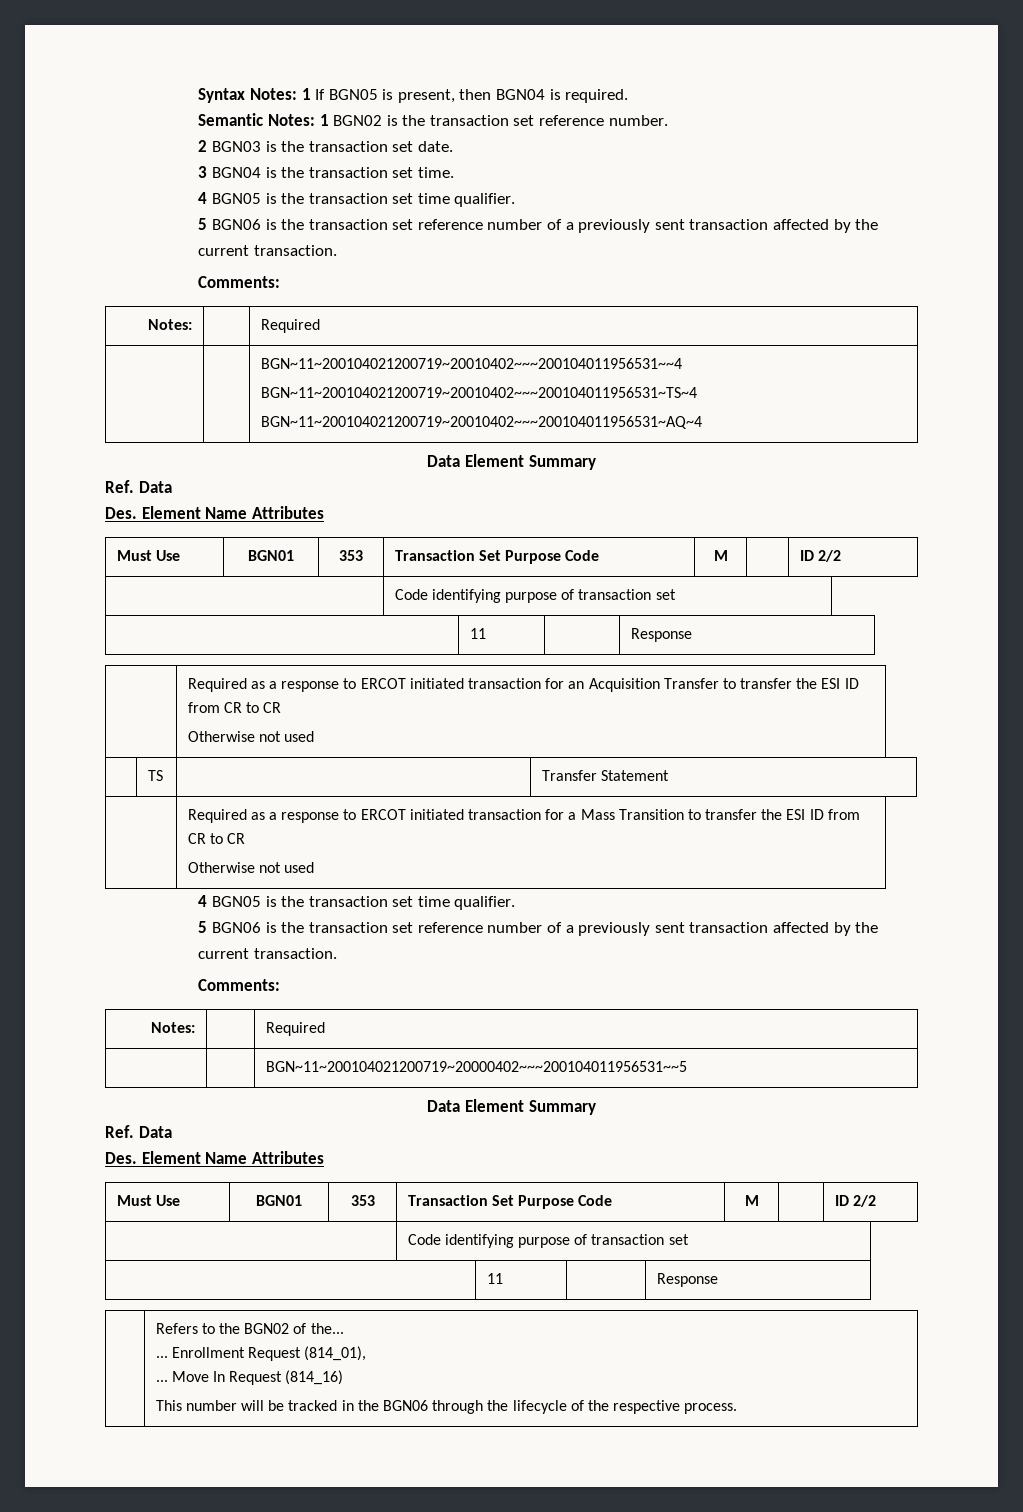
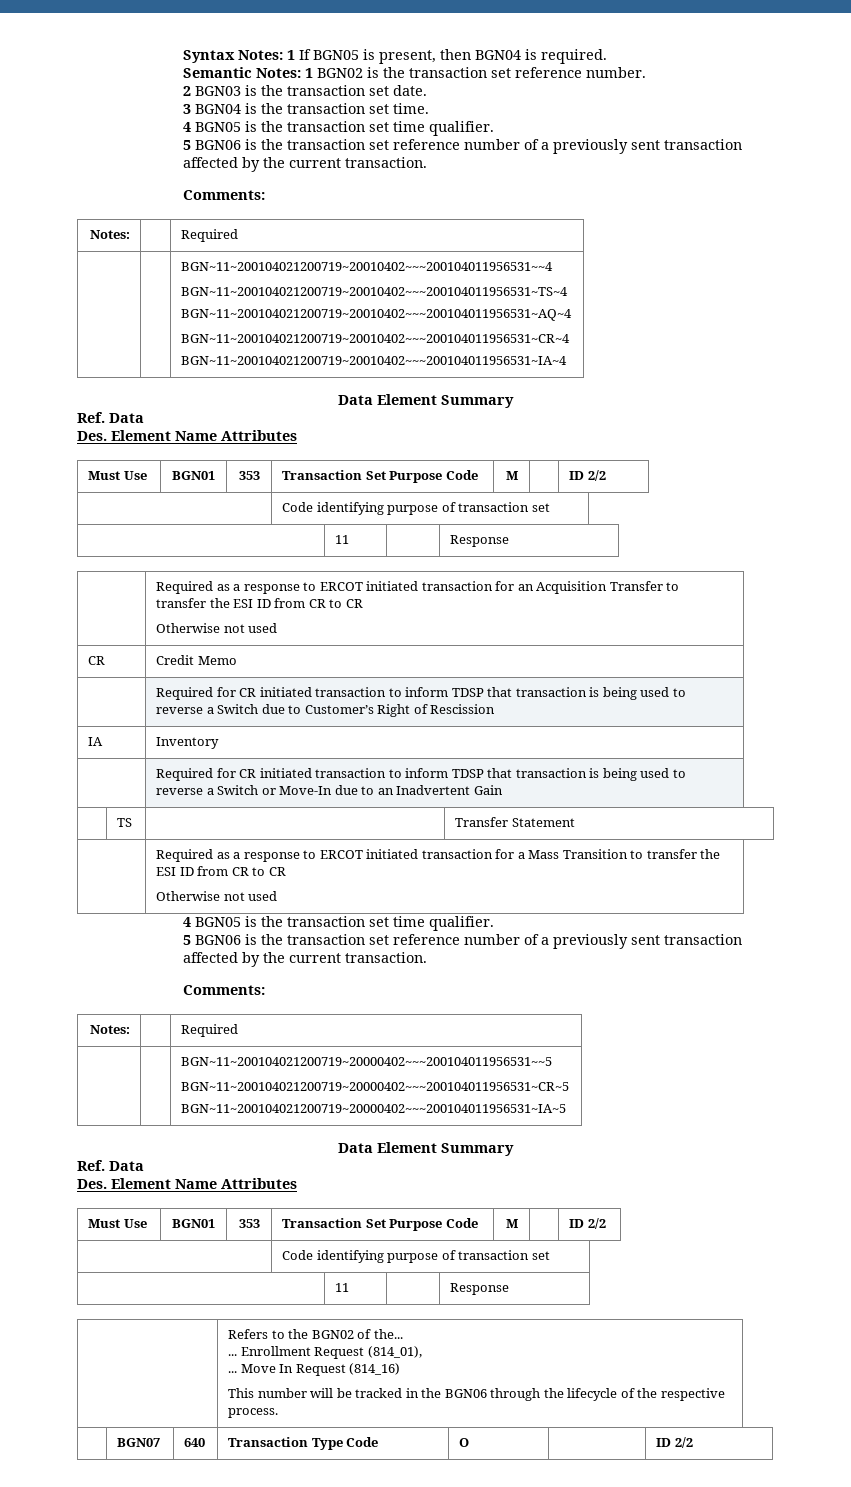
  | | BGN~11~200104021200719~20010402~~~200104011956531~~4
  BGN~11~200104021200719~20010402~~~200104011956531~TS~4
  BGN~11~200104021200719~20010402~~~200104011956531~AQ~4
+ BGN~11~200104021200719~20010402~~~200104011956531~CR~4
+ BGN~11~200104021200719~20010402~~~200104011956531~IA~4
+ CR | Credit Memo
+ | Required for CR initiated transaction to inform TDSP that transaction is being used to reverse a Switch due to Customer’s Right of Rescission
+ IA | Inventory
+ | Required for CR initiated transaction to inform TDSP that transaction is being used to reverse a Switch or Move-In due to an Inadvertent Gain
  | | BGN~11~200104021200719~20000402~~~200104011956531~~5
+ BGN~11~200104021200719~20000402~~~200104011956531~CR~5
+ BGN~11~200104021200719~20000402~~~200104011956531~IA~5
+ | BGN07 | 640 | Transaction Type Code | O | | ID 2/2

